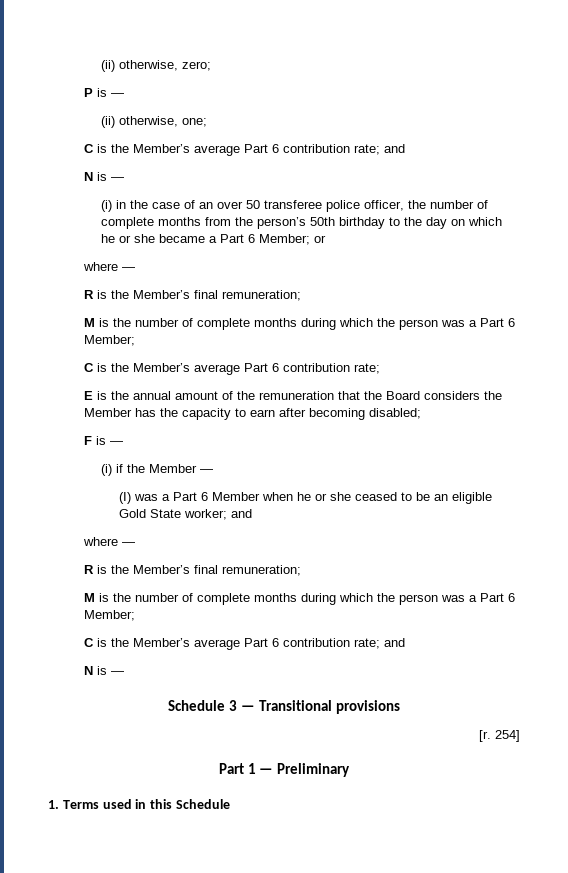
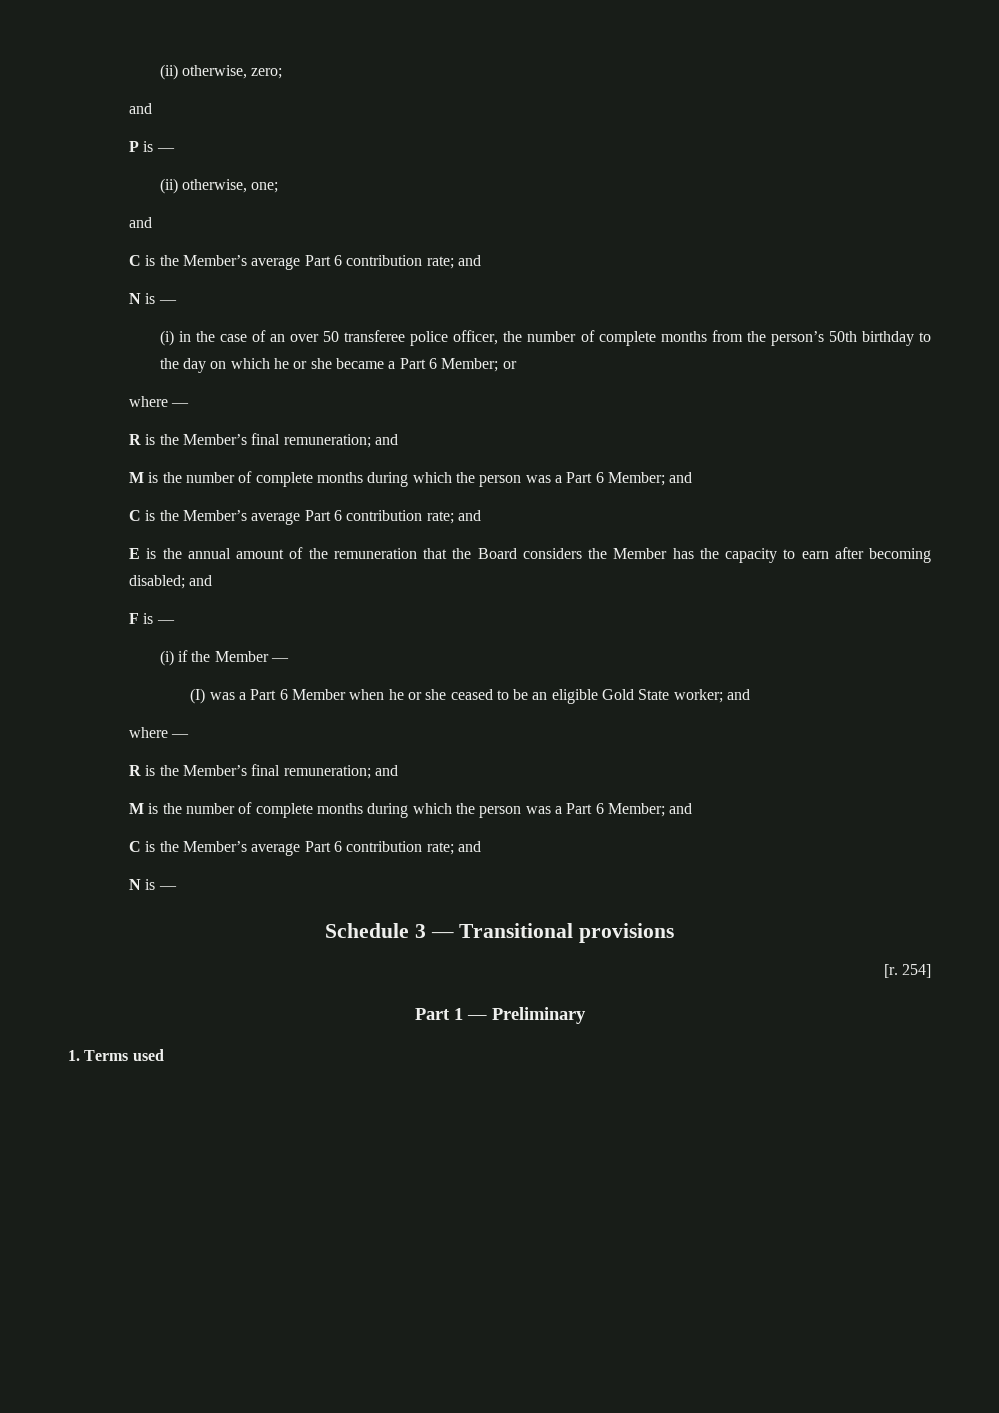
  (ii) otherwise, zero;
+ and
  (ii) otherwise, one;
+ and
  (i) in the case of an over 50 transferee police officer, the number of complete months from the person’s 50th birthday to the day on which he or she became a Part 6 Member; or
  where —
- R is the Member’s final remuneration;
- M is the number of complete months during which the person was a Part 6 Member;
- C is the Member’s average Part 6 contribution rate;
+ R is the Member’s final remuneration; and
+ M is the number of complete months during which the person was a Part 6 Member; and
+ C is the Member’s average Part 6 contribution rate; and
- E is the annual amount of the remuneration that the Board considers the Member has the capacity to earn after becoming disabled;
+ E is the annual amount of the remuneration that the Board considers the Member has the capacity to earn after becoming disabled; and
  (I) was a Part 6 Member when he or she ceased to be an eligible Gold State worker; and
  where —
- R is the Member’s final remuneration;
- M is the number of complete months during which the person was a Part 6 Member;
+ R is the Member’s final remuneration; and
+ M is the number of complete months during which the person was a Part 6 Member; and
- 1. Terms used in this Schedule
+ 1. Terms used

